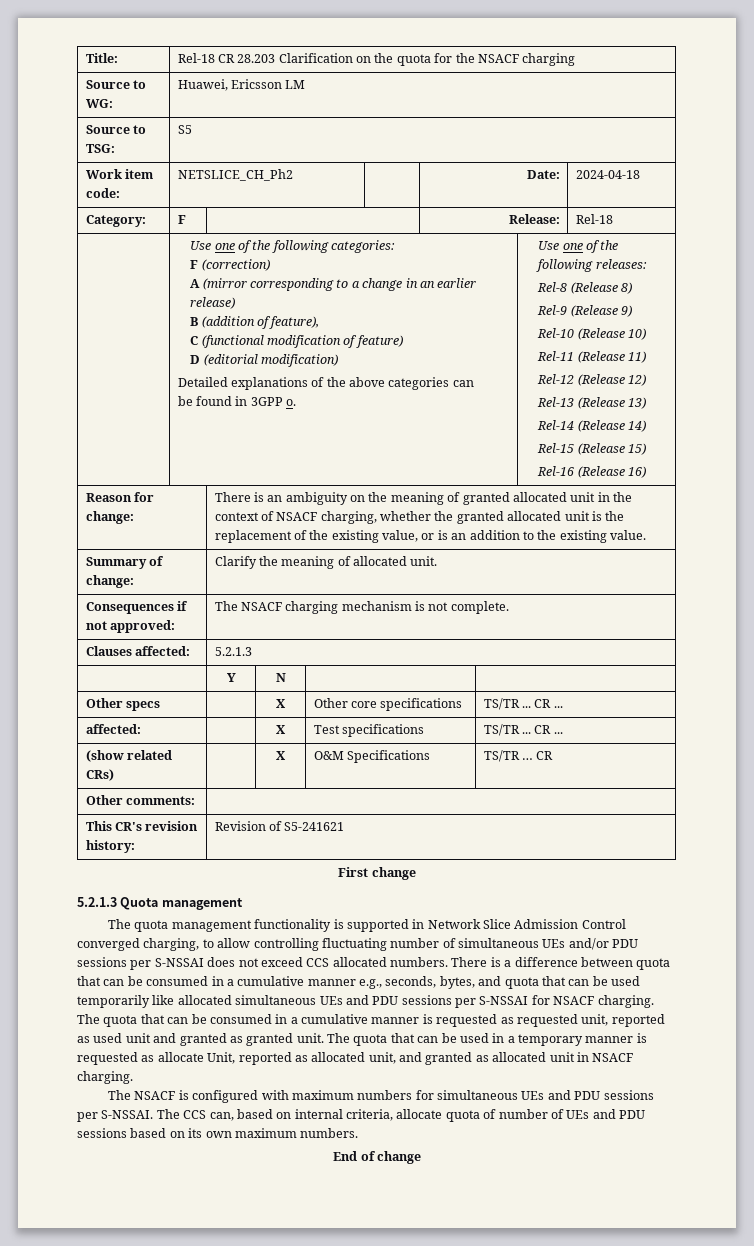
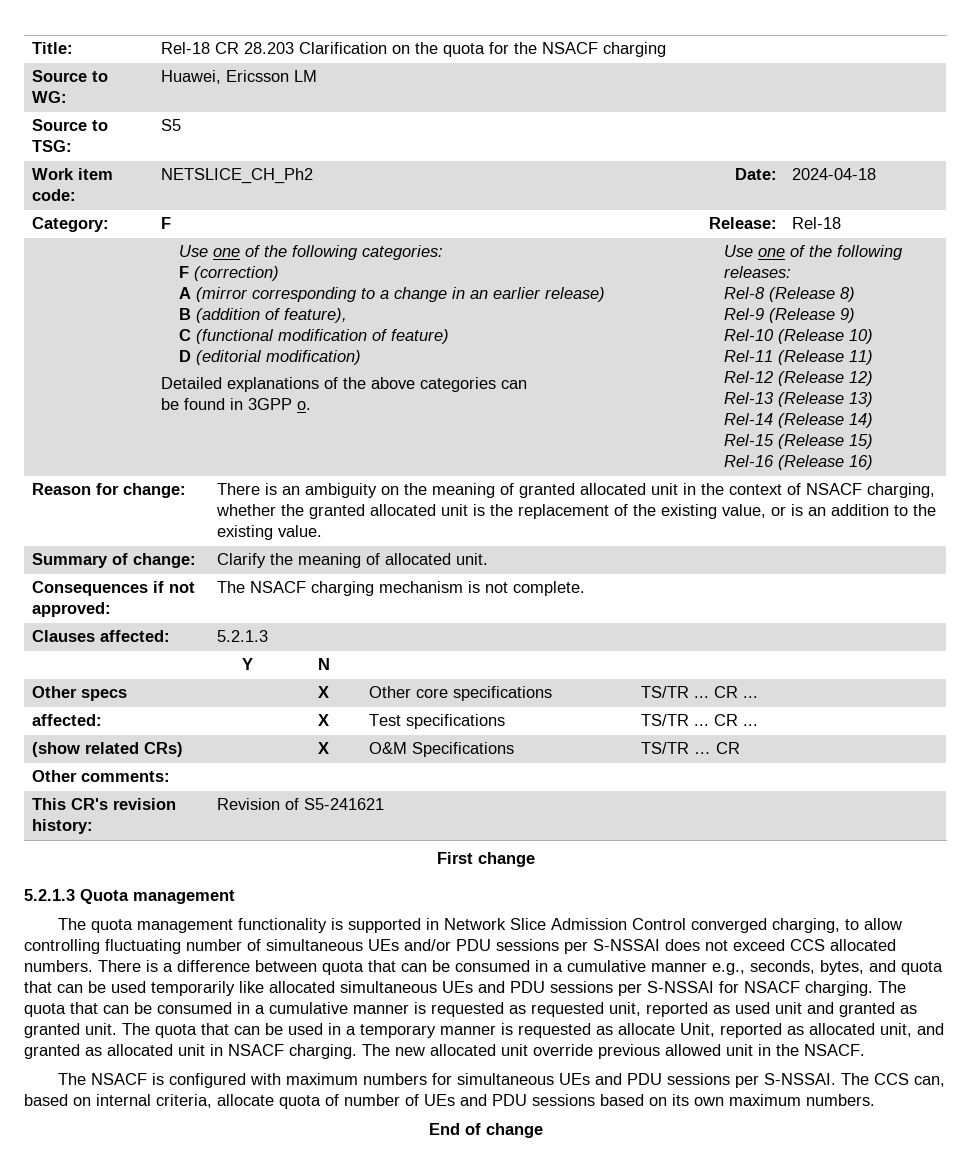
+ The new allocated unit override previous allowed unit in the NSACF.

